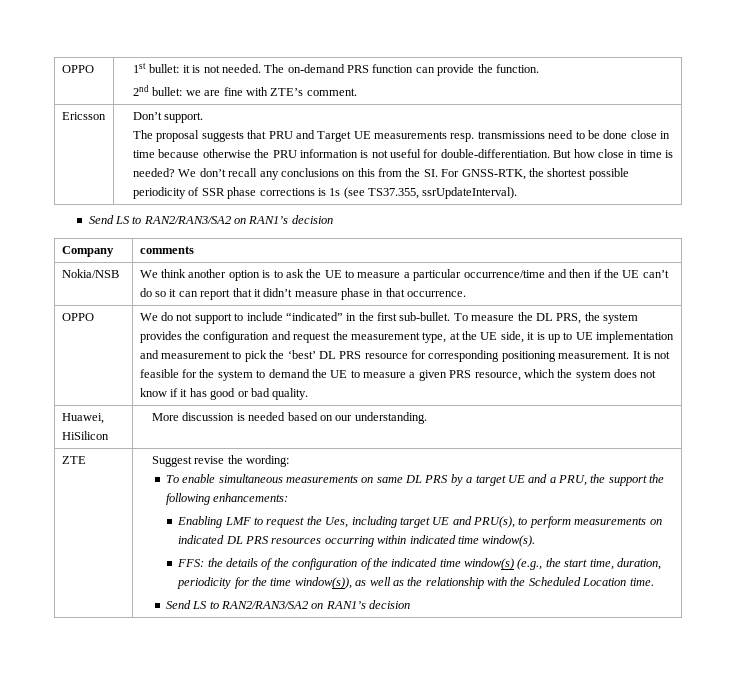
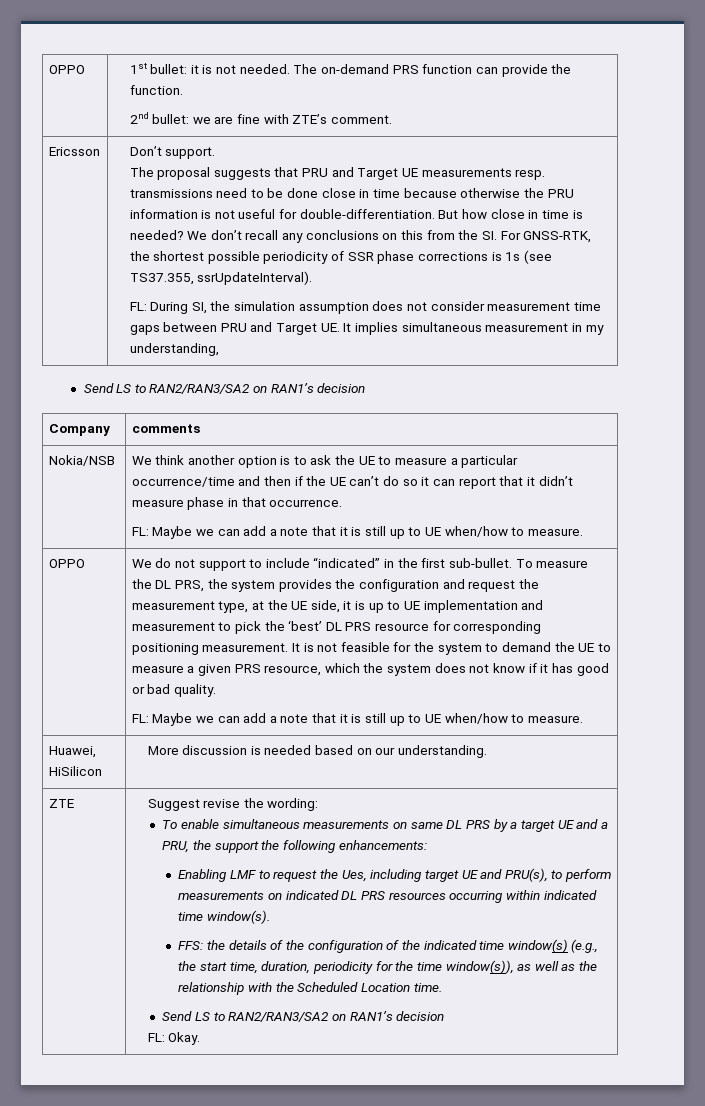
+ FL: During SI, the simulation assumption does not consider measurement time gaps between PRU and Target UE. It implies simultaneous measurement in my understanding,
  We think another option is to ask the UE to measure a particular occurrence/time and then if the UE can’t do so it can report that it didn’t measure phase in that occurrence.
+ FL: Maybe we can add a note that it is still up to UE when/how to measure.
  It is not feasible for the system to demand the UE to measure a given PRS resource, which the system does not know if it has good or bad quality.
+ FL: Maybe we can add a note that it is still up to UE when/how to measure.
+ FL: Okay.

